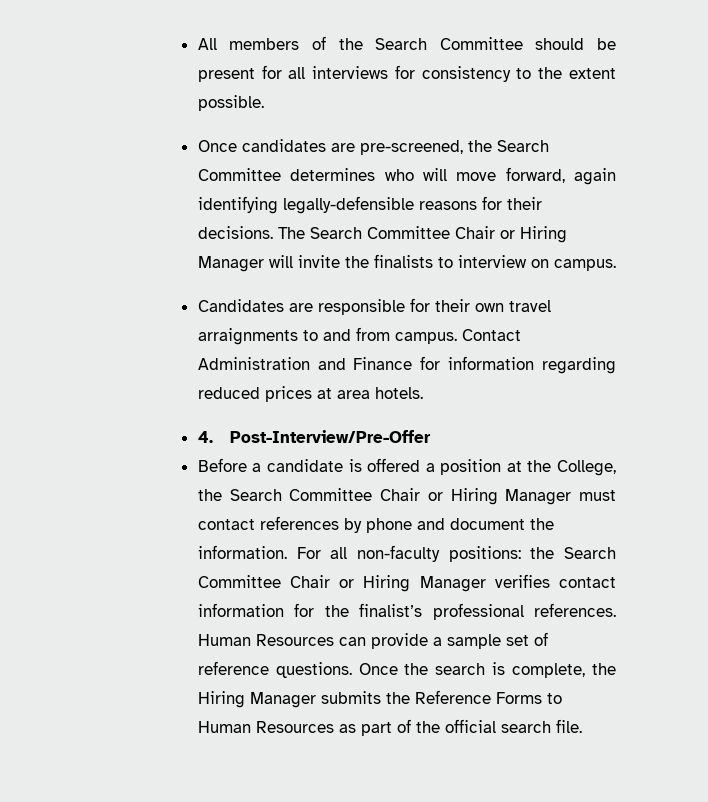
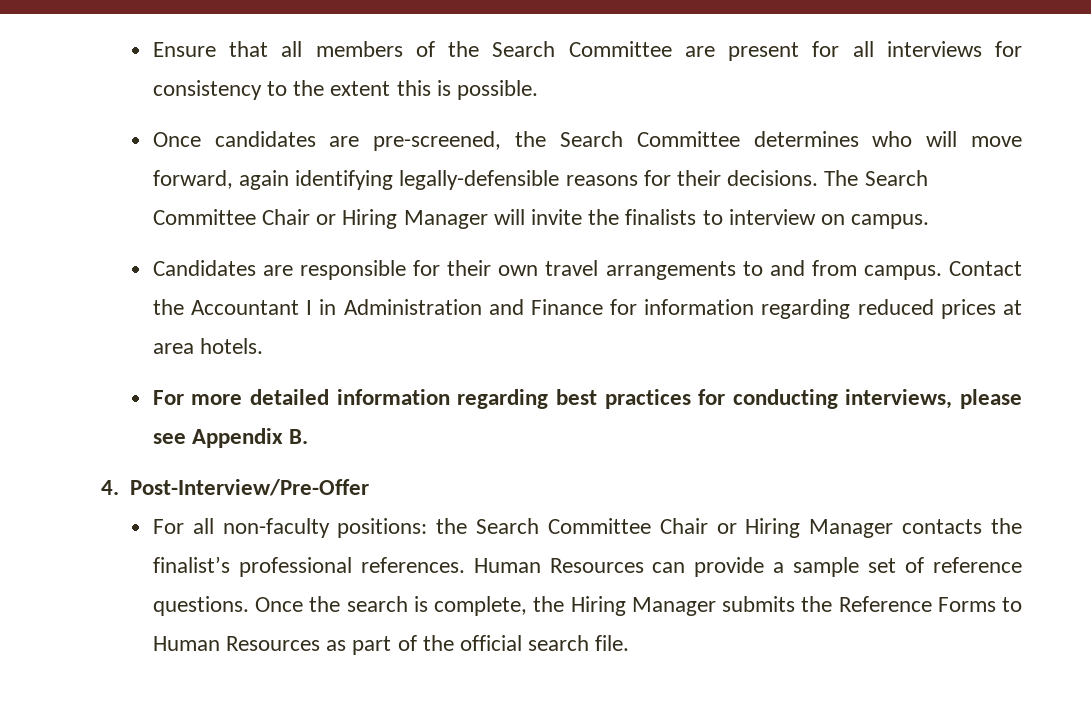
- All members of the Search Committee should be present for all interviews for consistency to the extent possible.
+ Ensure that all members of the Search Committee are present for all interviews for consistency to the extent this is possible.
- Candidates are responsible for their own travel arraignments to and from campus.
+ Candidates are responsible for their own travel arrangements to and from campus.
- Contact Administration and Finance for information regarding reduced prices at area hotels.
+ Contact the Accountant I in Administration and Finance for information regarding reduced prices at area hotels.
+ For more detailed information regarding best practices for conducting interviews, please see Appendix B.
  4. Post-Interview/Pre-Offer
- Before a candidate is offered a position at the College, the Search Committee Chair or Hiring Manager must contact references by phone and document the information. For all non-faculty positions: the Search Committee Chair or Hiring Manager verifies contact information for the finalist’s professional references.
+ For all non-faculty positions: the Search Committee Chair or Hiring Manager contacts the finalist’s professional references.

